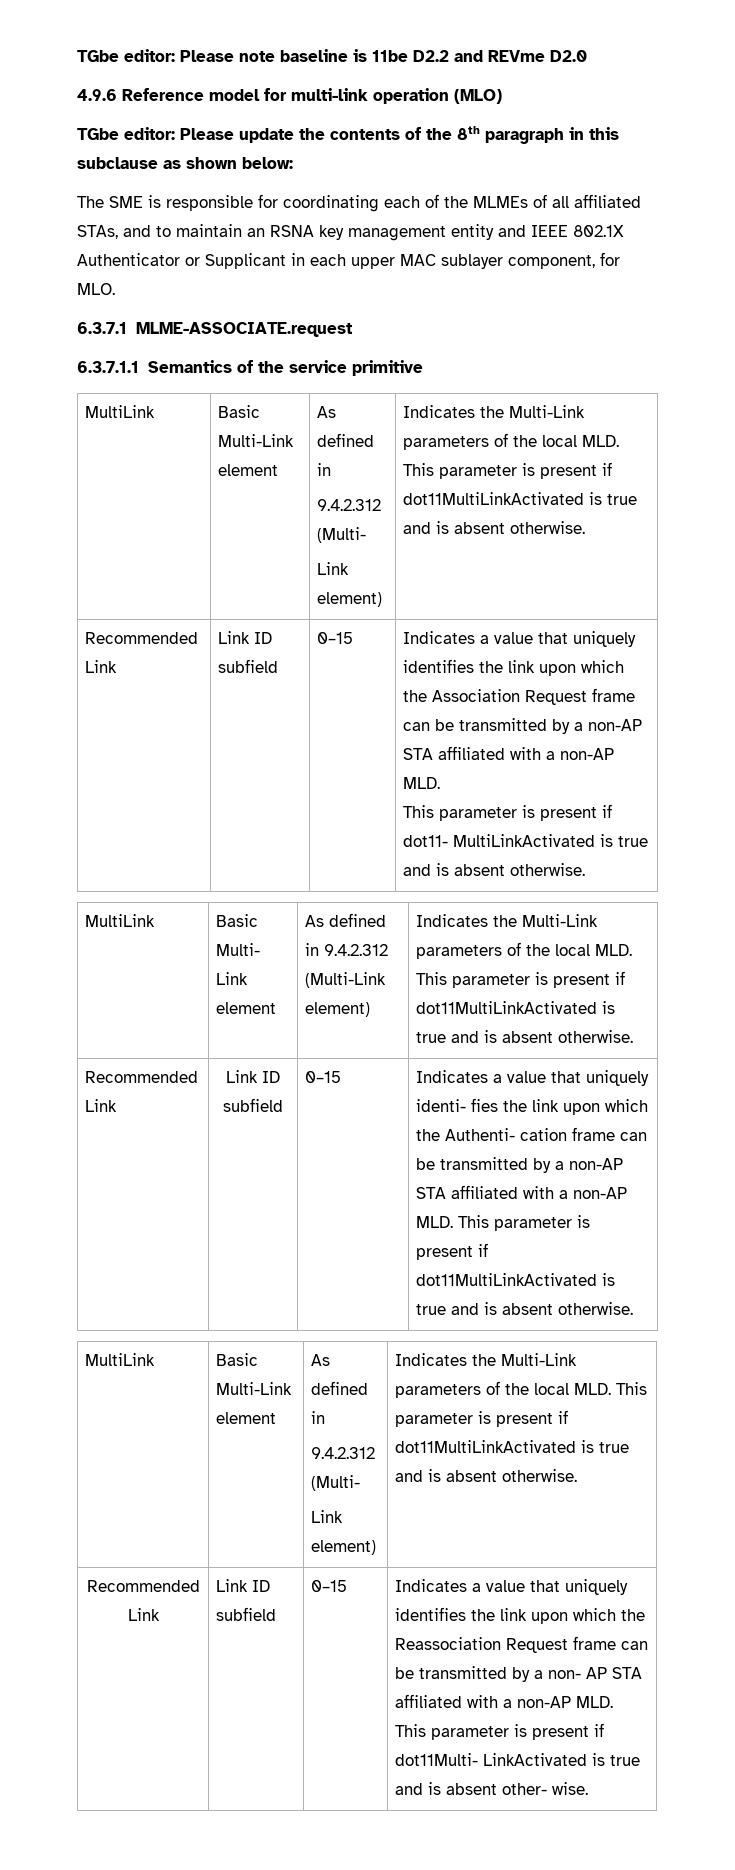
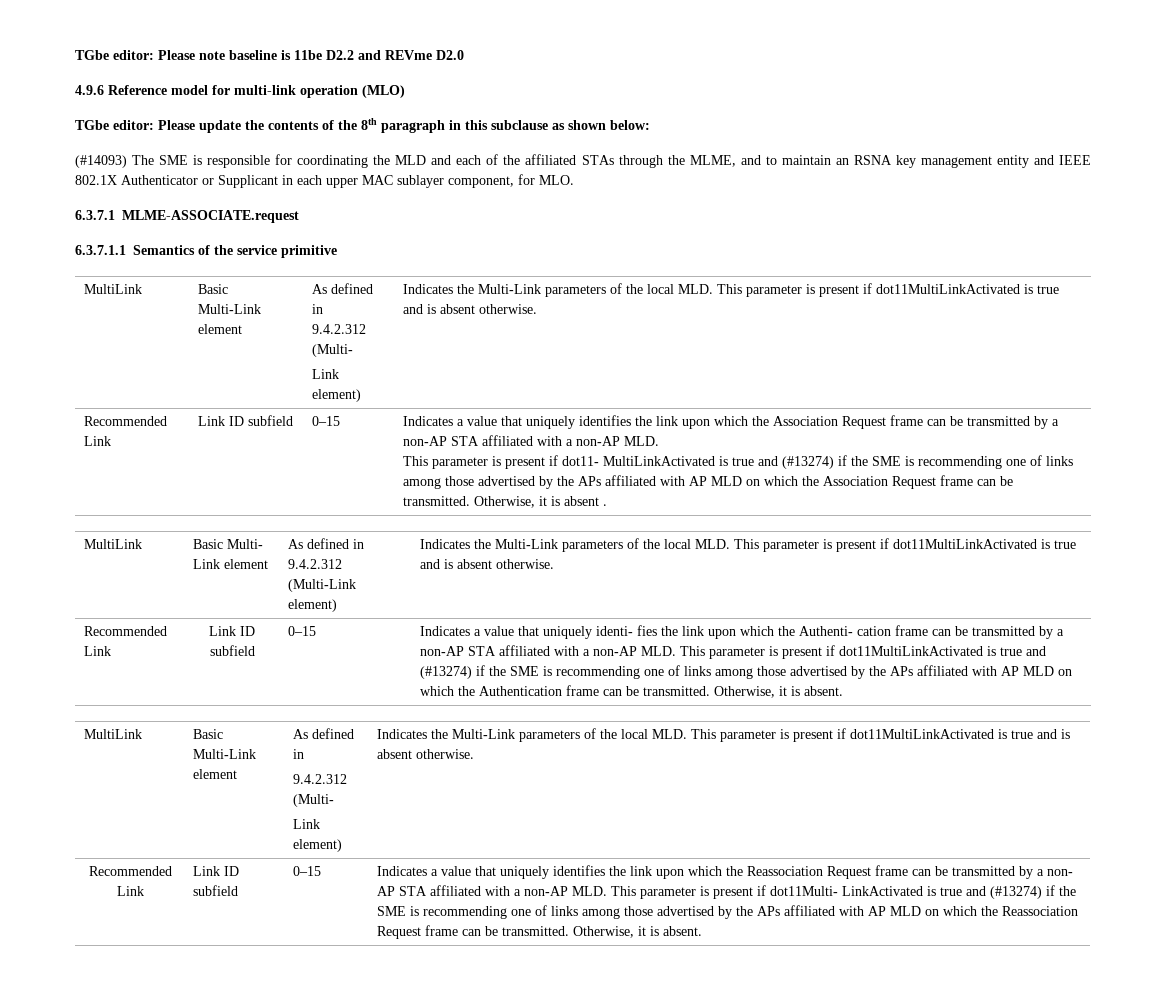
- The SME is responsible for coordinating each of the MLMEs of all affiliated STAs, and to maintain an RSNA key management entity and IEEE 802.1X Authenticator or Supplicant in each upper MAC sublayer component, for MLO.
+ (#14093) The SME is responsible for coordinating the MLD and each of the affiliated STAs through the MLME, and to maintain an RSNA key management entity and IEEE 802.1X Authenticator or Supplicant in each upper MAC sublayer component, for MLO.
- This parameter is present if dot11- MultiLinkActivated is true and is absent otherwise.
+ This parameter is present if dot11- MultiLinkActivated is true and (#13274) if the SME is recommending one of links among those advertised by the APs affiliated with AP MLD on which the Association Request frame can be transmitted. Otherwise, it is absent .
- Indicates a value that uniquely identi- fies the link upon which the Authenti- cation frame can be transmitted by a non-AP STA affiliated with a non-AP MLD. This parameter is present if dot11MultiLinkActivated is true and is absent otherwise.
+ Indicates a value that uniquely identi- fies the link upon which the Authenti- cation frame can be transmitted by a non-AP STA affiliated with a non-AP MLD. This parameter is present if dot11MultiLinkActivated is true and (#13274) if the SME is recommending one of links among those advertised by the APs affiliated with AP MLD on which the Authentication frame can be transmitted. Otherwise, it is absent.
- Indicates a value that uniquely identifies the link upon which the Reassociation Request frame can be transmitted by a non- AP STA affiliated with a non-AP MLD. This parameter is present if dot11Multi- LinkActivated is true and is absent other- wise.
+ Indicates a value that uniquely identifies the link upon which the Reassociation Request frame can be transmitted by a non- AP STA affiliated with a non-AP MLD. This parameter is present if dot11Multi- LinkActivated is true and (#13274) if the SME is recommending one of links among those advertised by the APs affiliated with AP MLD on which the Reassociation Request frame can be transmitted. Otherwise, it is absent.

